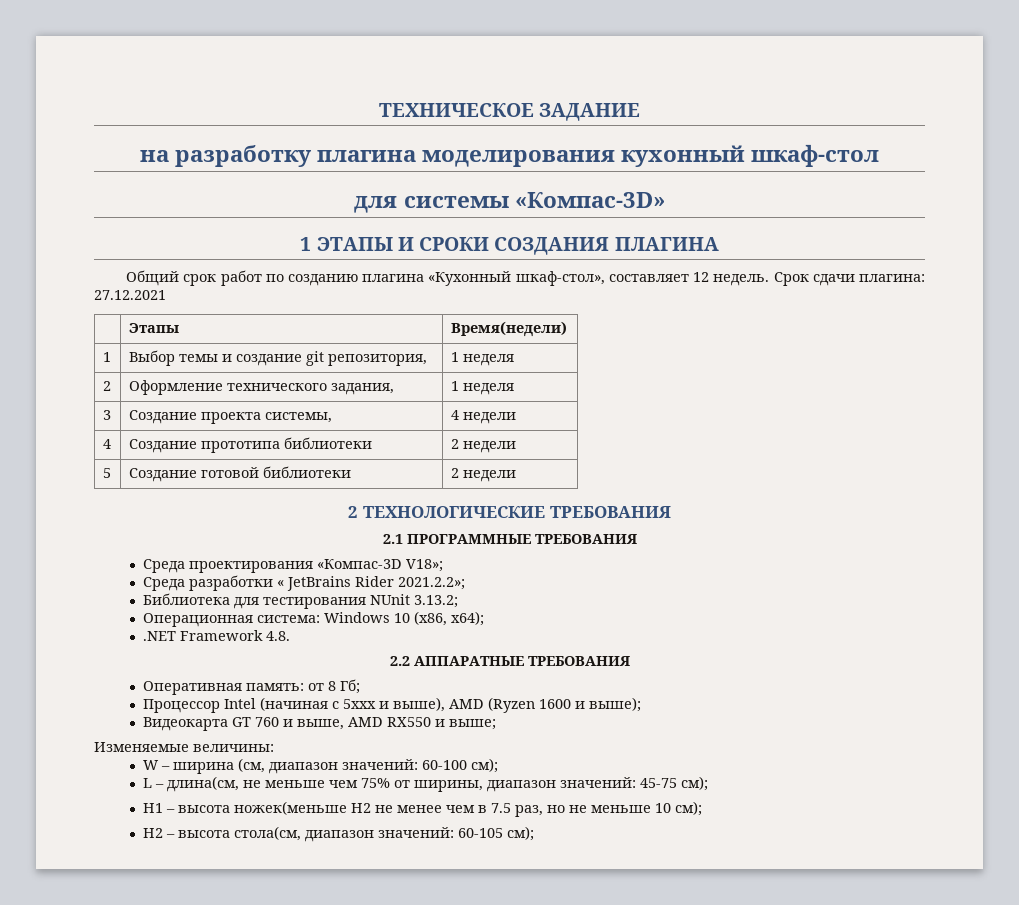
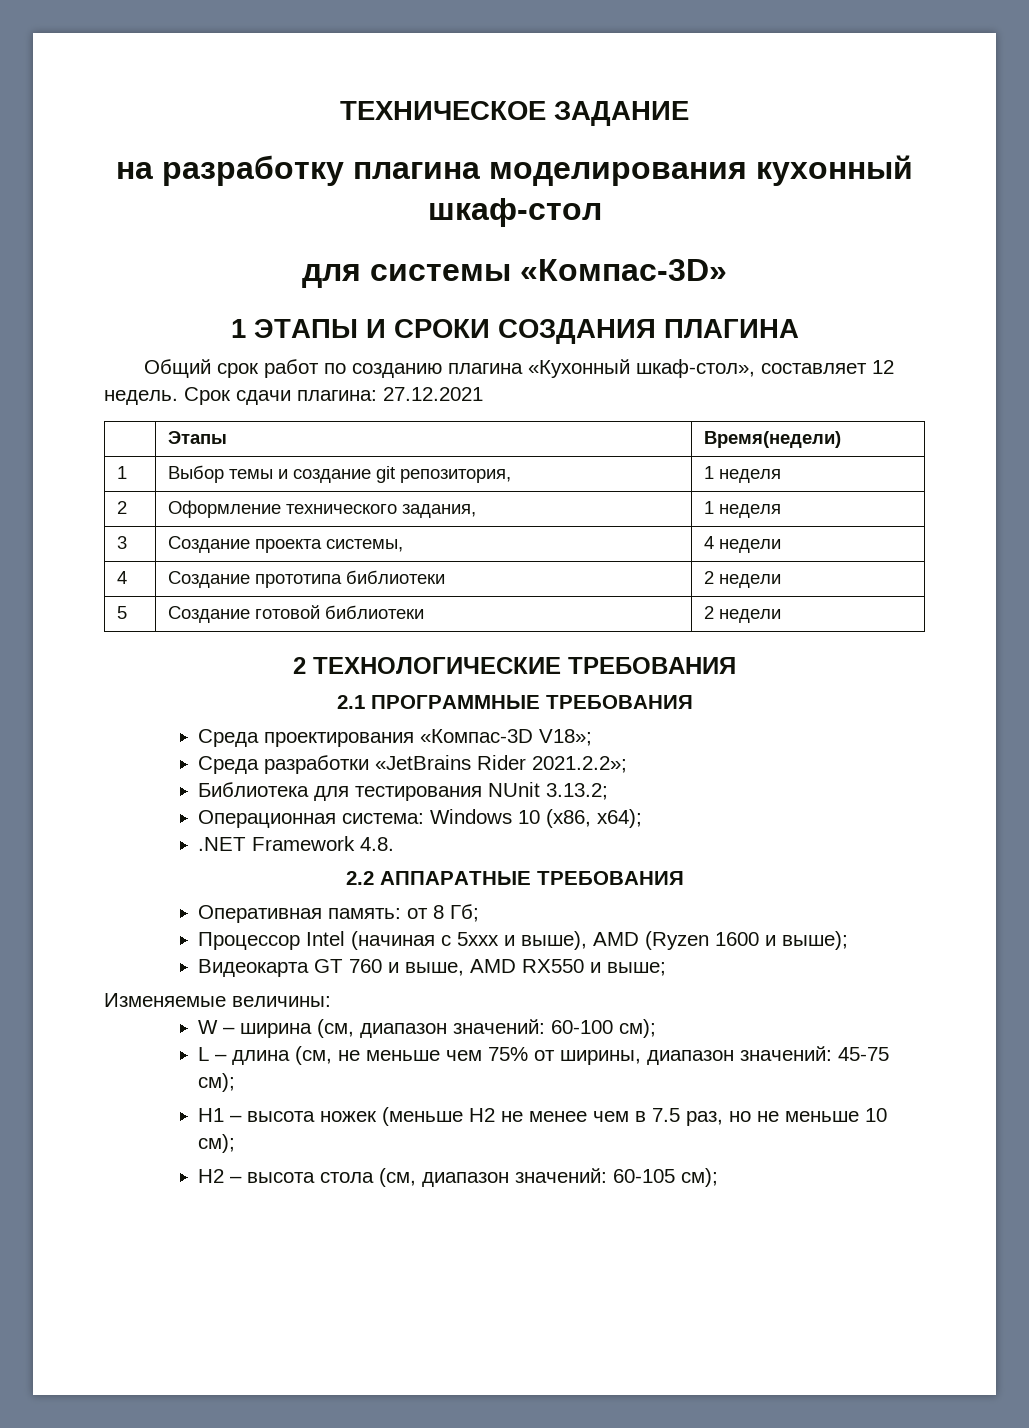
- Среда разработки « JetBrains Rider 2021.2.2»;
+ Среда разработки «JetBrains Rider 2021.2.2»;
- L – длина(см, не меньше чем 75% от ширины, диапазон значений: 45-75 см);
+ L – длина (см, не меньше чем 75% от ширины, диапазон значений: 45-75 см);
- H1 – высота ножек(меньше H2 не менее чем в 7.5 раз, но не меньше 10 см);
+ H1 – высота ножек (меньше H2 не менее чем в 7.5 раз, но не меньше 10 см);
- H2 – высота стола(см, диапазон значений: 60-105 см);
+ H2 – высота стола (см, диапазон значений: 60-105 см);

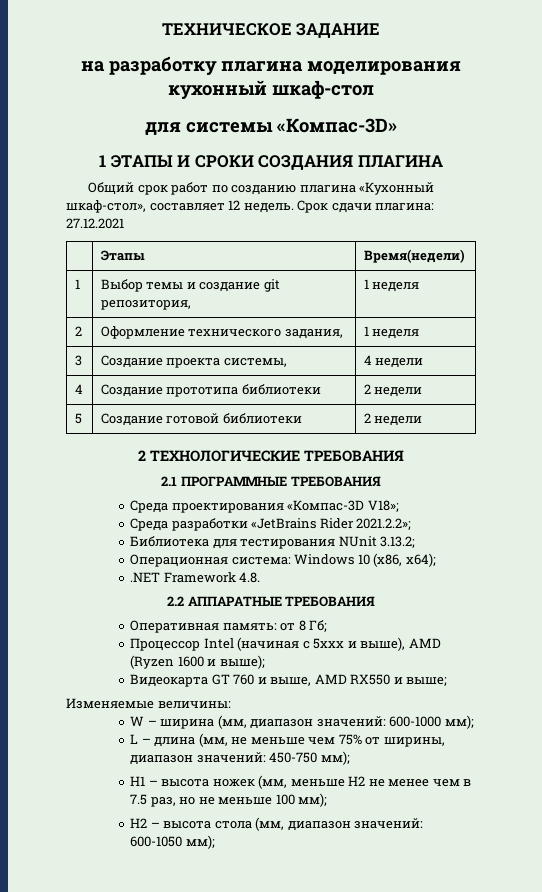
- W – ширина (см, диапазон значений: 60-100 см);
+ W – ширина (мм, диапазон значений: 600-1000 мм);
- L – длина (см, не меньше чем 75% от ширины, диапазон значений: 45-75 см);
+ L – длина (мм, не меньше чем 75% от ширины, диапазон значений: 450-750 мм);
- H1 – высота ножек (меньше H2 не менее чем в 7.5 раз, но не меньше 10 см);
+ H1 – высота ножек (мм, меньше H2 не менее чем в 7.5 раз, но не меньше 100 мм);
- H2 – высота стола (см, диапазон значений: 60-105 см);
+ H2 – высота стола (мм, диапазон значений: 600-1050 мм);

